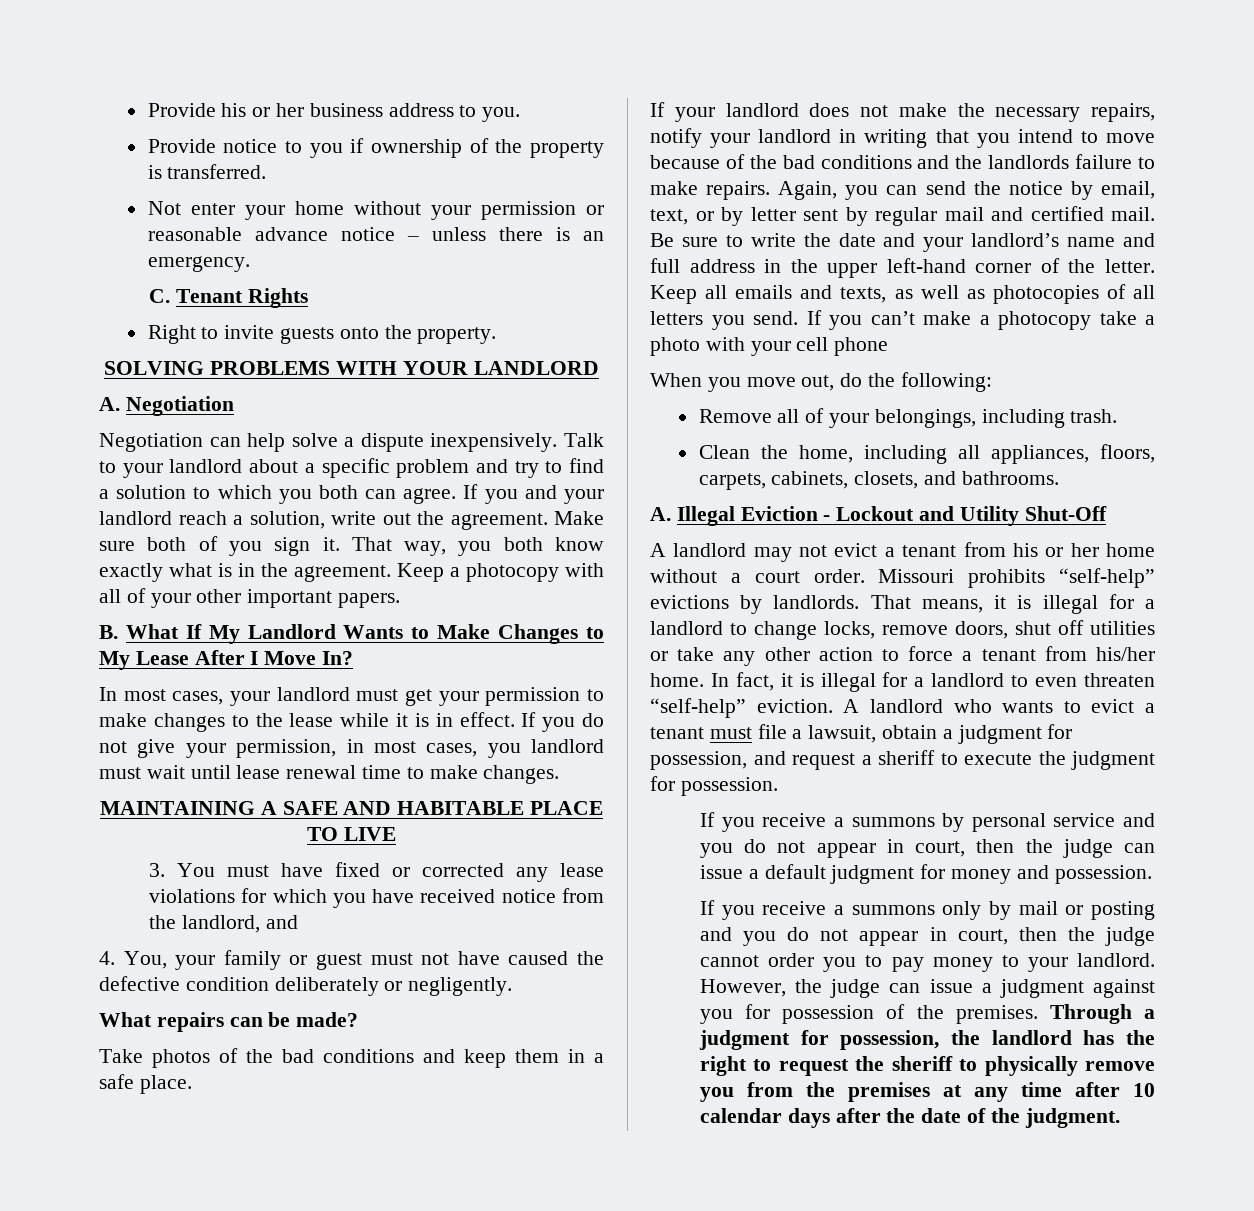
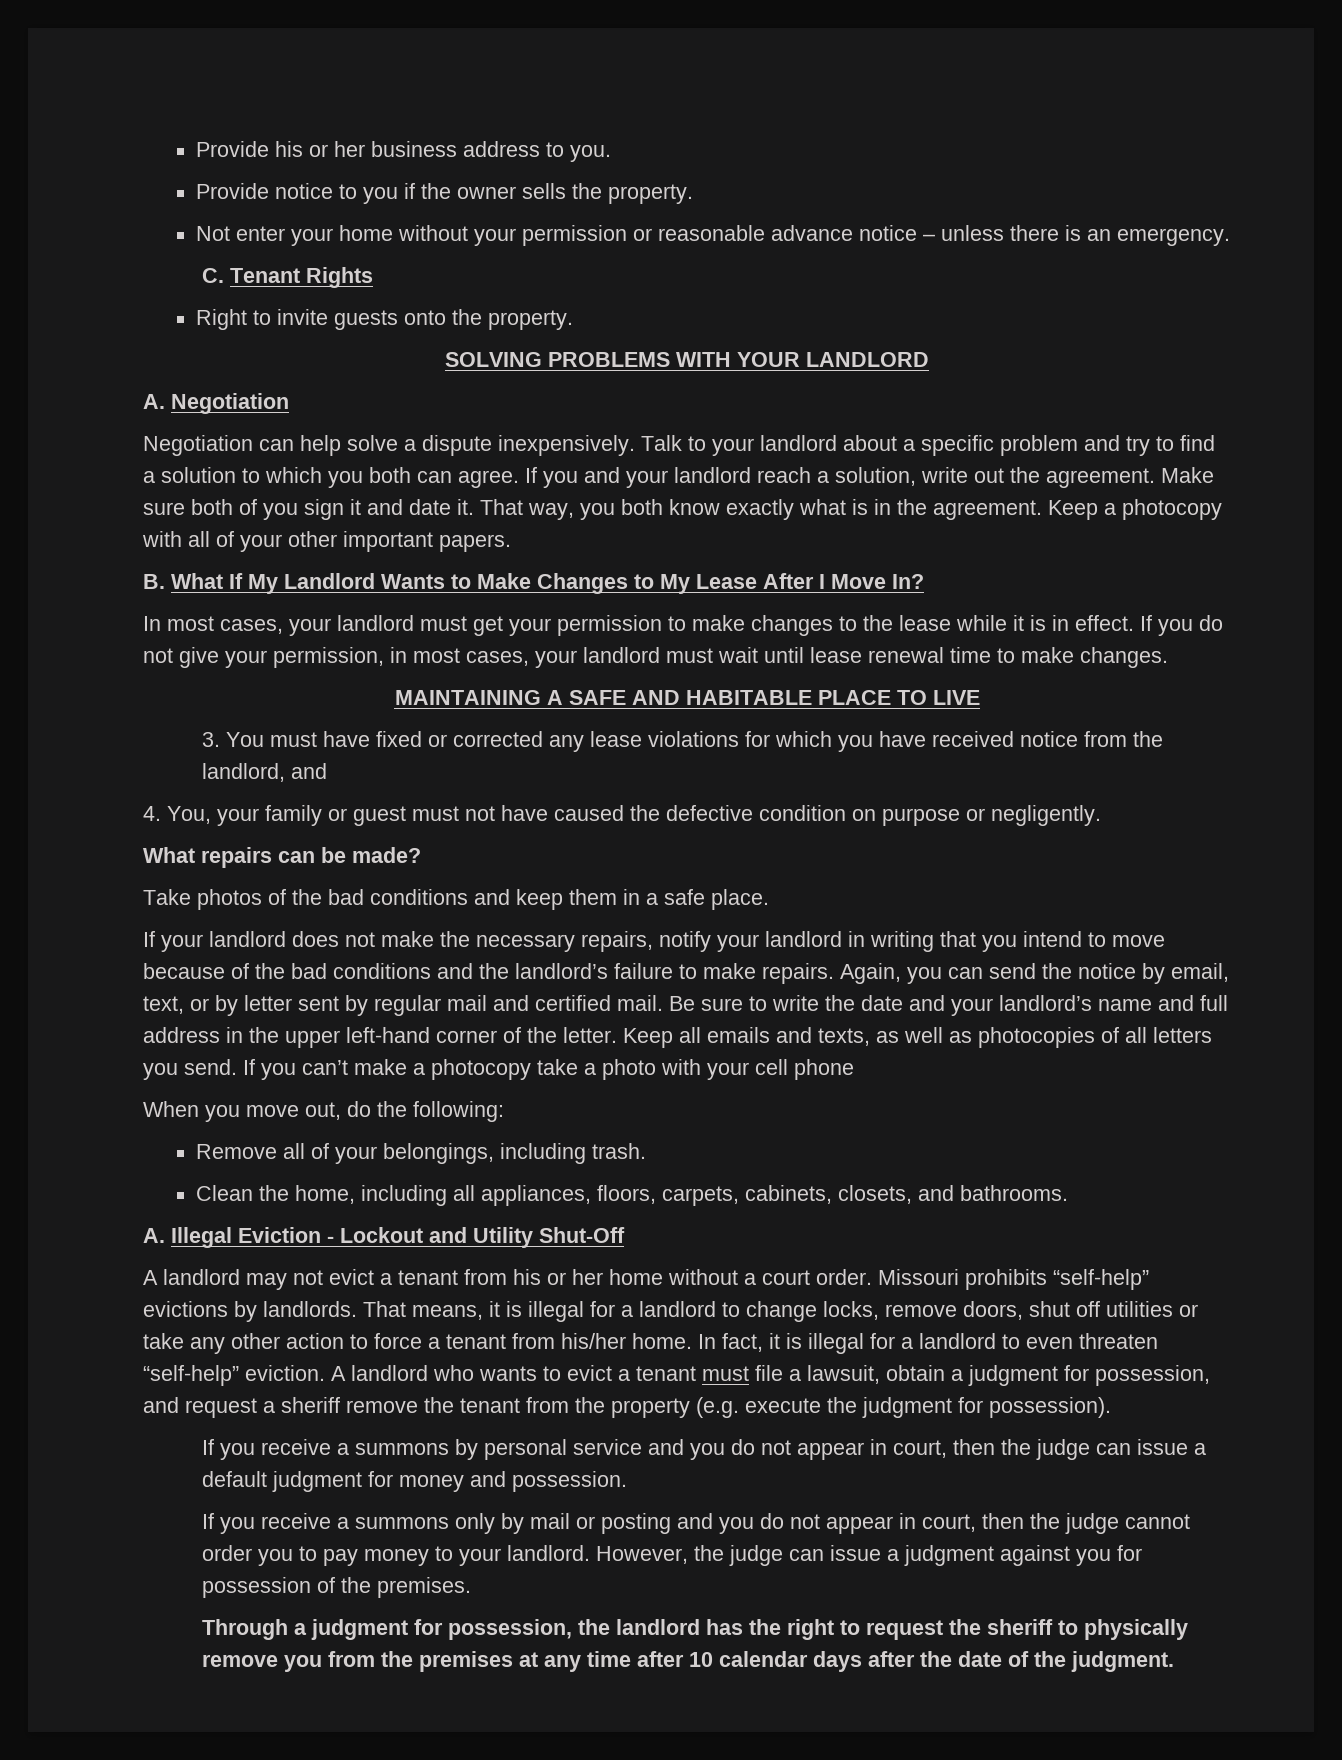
- Provide notice to you if ownership of the property is transferred.
+ Provide notice to you if the owner sells the property.
- Make sure both of you sign it.
+ Make sure both of you sign it and date it.
- If you do not give your permission, in most cases, you landlord must wait until lease renewal time to make changes.
+ If you do not give your permission, in most cases, your landlord must wait until lease renewal time to make changes.
- 4. You, your family or guest must not have caused the defective condition deliberately or negligently.
+ 4. You, your family or guest must not have caused the defective condition on purpose or negligently.
- If your landlord does not make the necessary repairs, notify your landlord in writing that you intend to move because of the bad conditions and the landlords failure to make repairs.
+ If your landlord does not make the necessary repairs, notify your landlord in writing that you intend to move because of the bad conditions and the landlord’s failure to make repairs.
- A landlord who wants to evict a tenant must file a lawsuit, obtain a judgment for possession, and request a sheriff to execute the judgment for possession.
+ A landlord who wants to evict a tenant must file a lawsuit, obtain a judgment for possession, and request a sheriff remove the tenant from the property (e.g. execute the judgment for possession).
- However, the judge can issue a judgment against you for possession of the premises. Through a judgment for possession, the landlord has the right to request the sheriff to physically remove you from the premises at any time after 10 calendar days after the date of the judgment.
+ However, the judge can issue a judgment against you for possession of the premises.
+ Through a judgment for possession, the landlord has the right to request the sheriff to physically remove you from the premises at any time after 10 calendar days after the date of the judgment.

